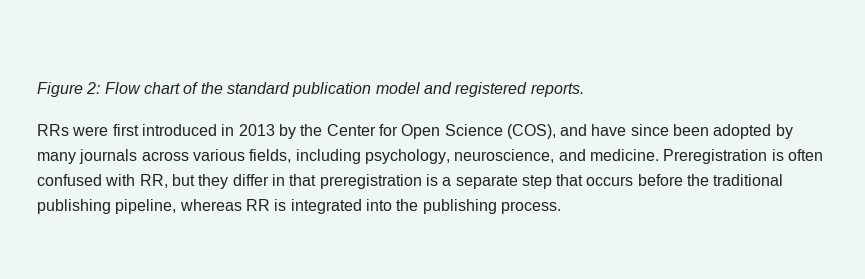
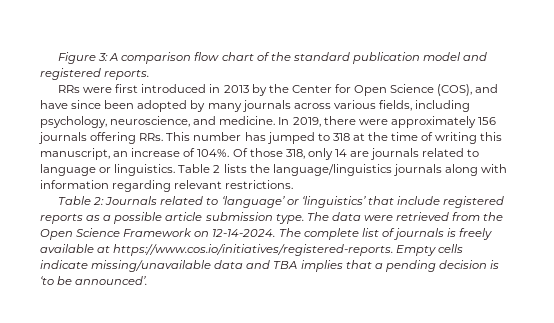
- Figure 2: Flow chart of the standard publication model and registered reports.
+ Figure 3: A comparison flow chart of the standard publication model and registered reports.
- Preregistration is often confused with RR, but they differ in that preregistration is a separate step that occurs before the traditional publishing pipeline, whereas RR is integrated into the publishing process.
+ In 2019, there were approximately 156 journals offering RRs. This number has jumped to 318 at the time of writing this manuscript, an increase of 104%. Of those 318, only 14 are journals related to language or linguistics. Table 2 lists the language/linguistics journals along with information regarding relevant restrictions.
+ Table 2: Journals related to ‘language’ or ‘linguistics’ that include registered reports as a possible article submission type. The data were retrieved from the Open Science Framework on 12-14-2024. The complete list of journals is freely available at https://www.cos.io/initiatives/registered-reports. Empty cells indicate missing/unavailable data and TBA implies that a pending decision is ‘to be announced’.

